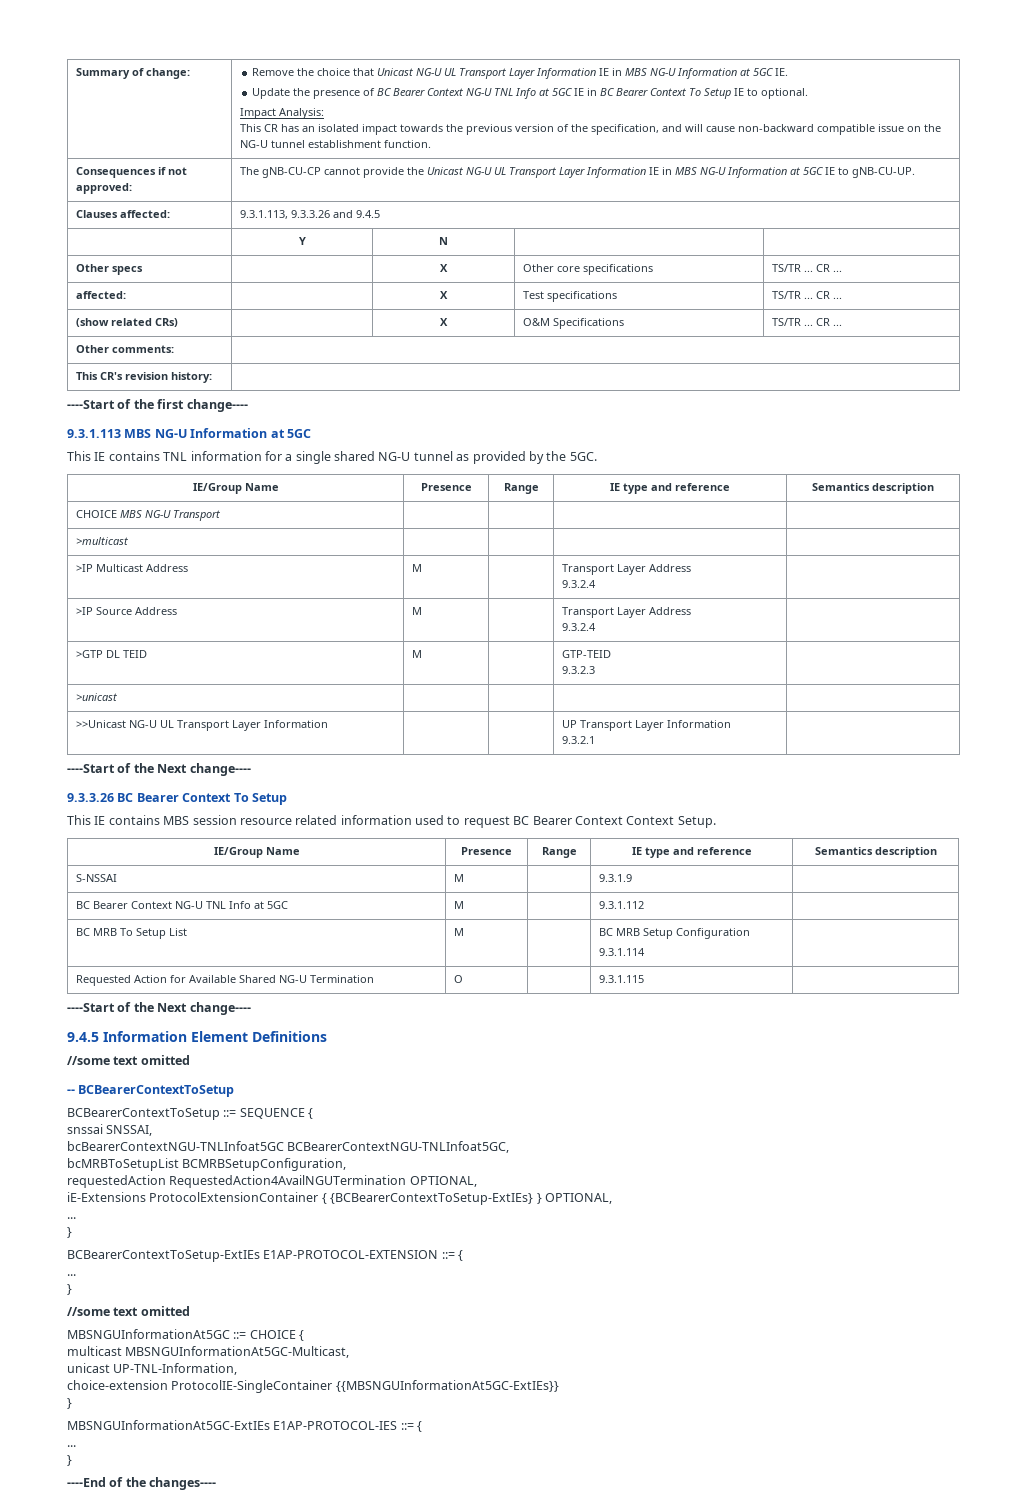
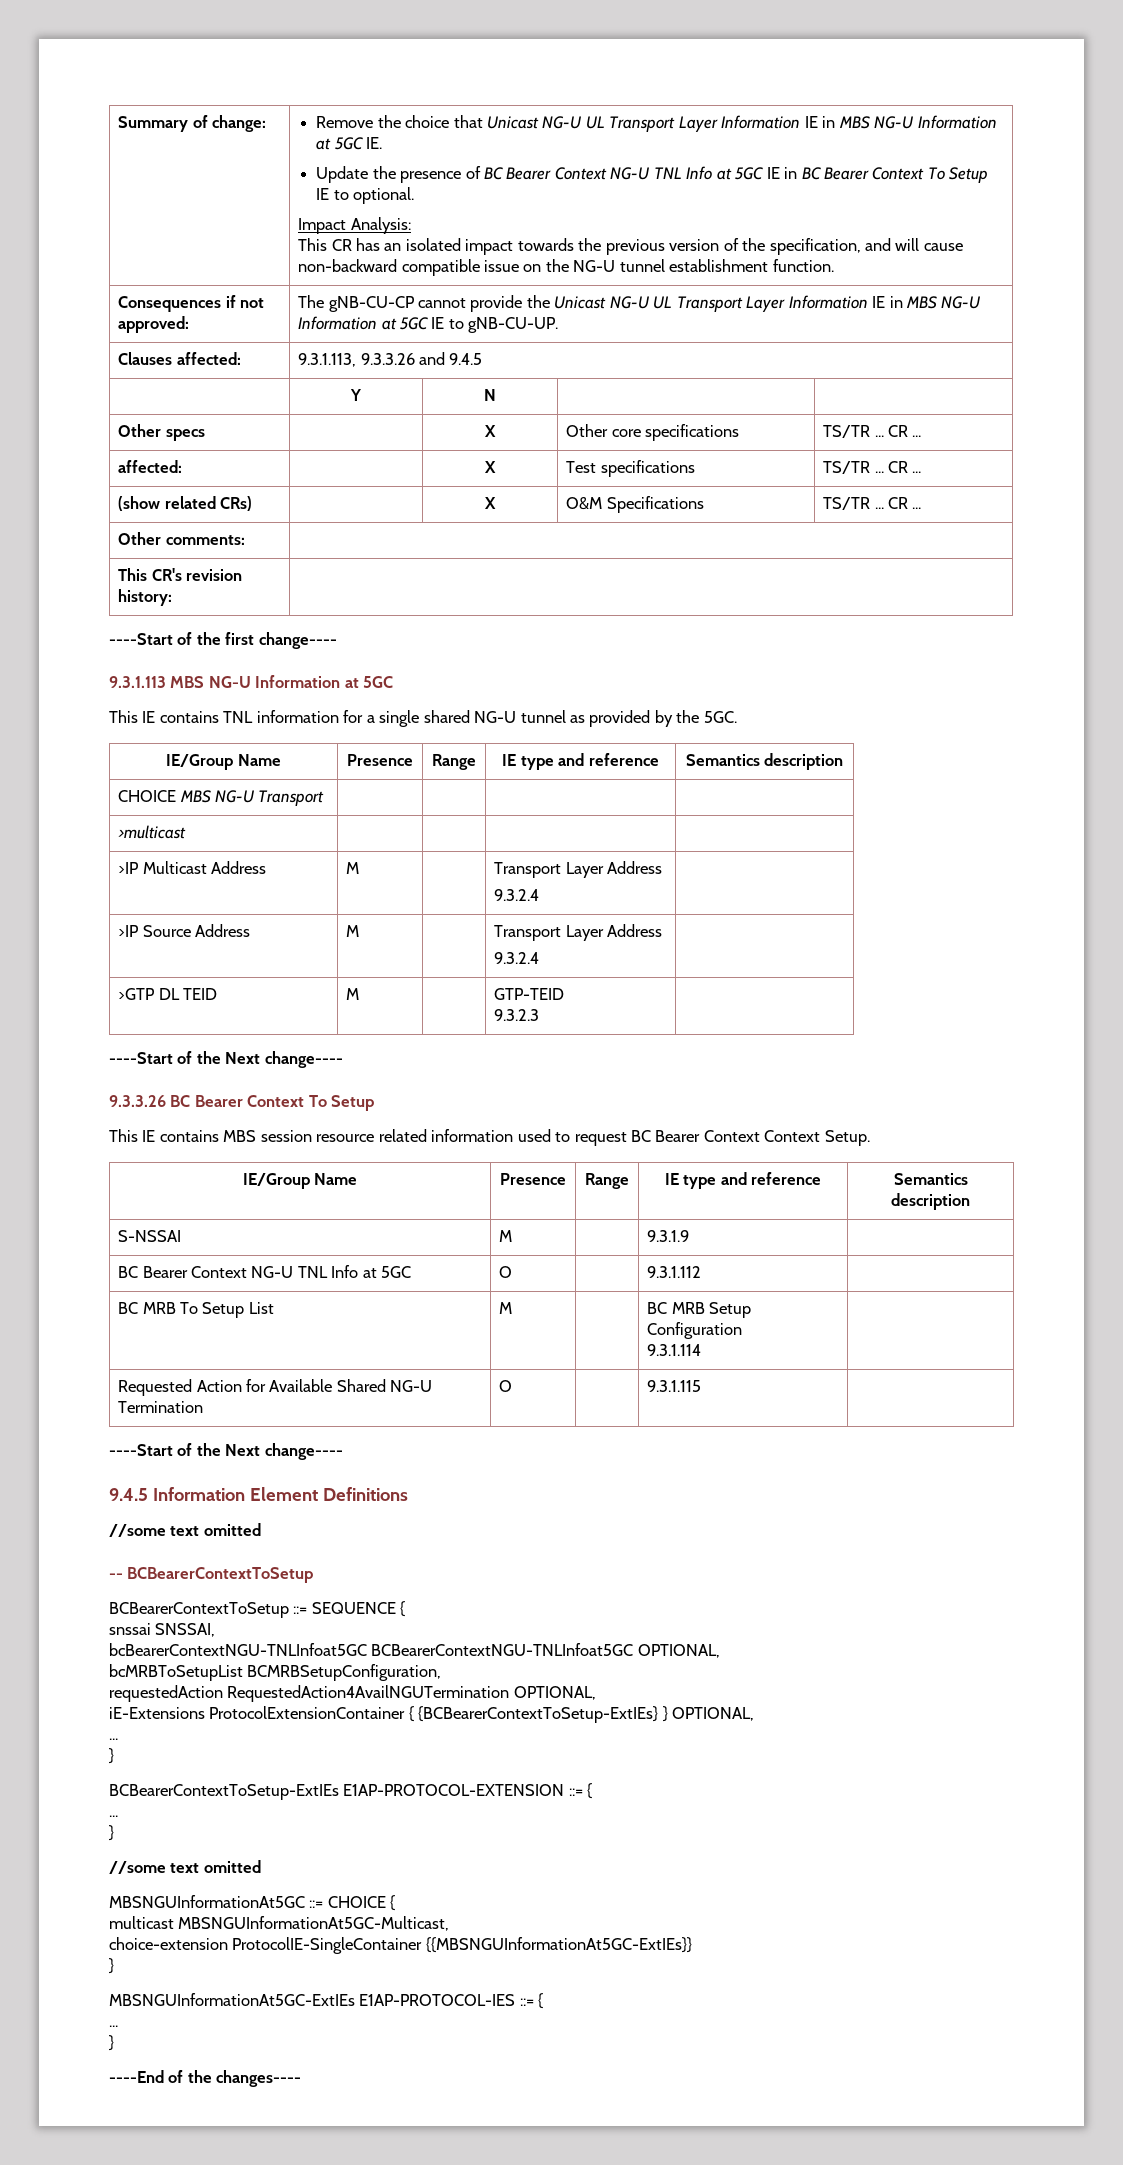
- >unicast | | | |
- >>Unicast NG-U UL Transport Layer Information | | | UP Transport Layer Information
- 9.3.2.1 |
- BC Bearer Context NG-U TNL Info at 5GC | M | | 9.3.1.112 |
+ BC Bearer Context NG-U TNL Info at 5GC | O | | 9.3.1.112 |
- bcBearerContextNGU-TNLInfoat5GC BCBearerContextNGU-TNLInfoat5GC,
+ bcBearerContextNGU-TNLInfoat5GC BCBearerContextNGU-TNLInfoat5GC OPTIONAL,
- unicast UP-TNL-Information,

